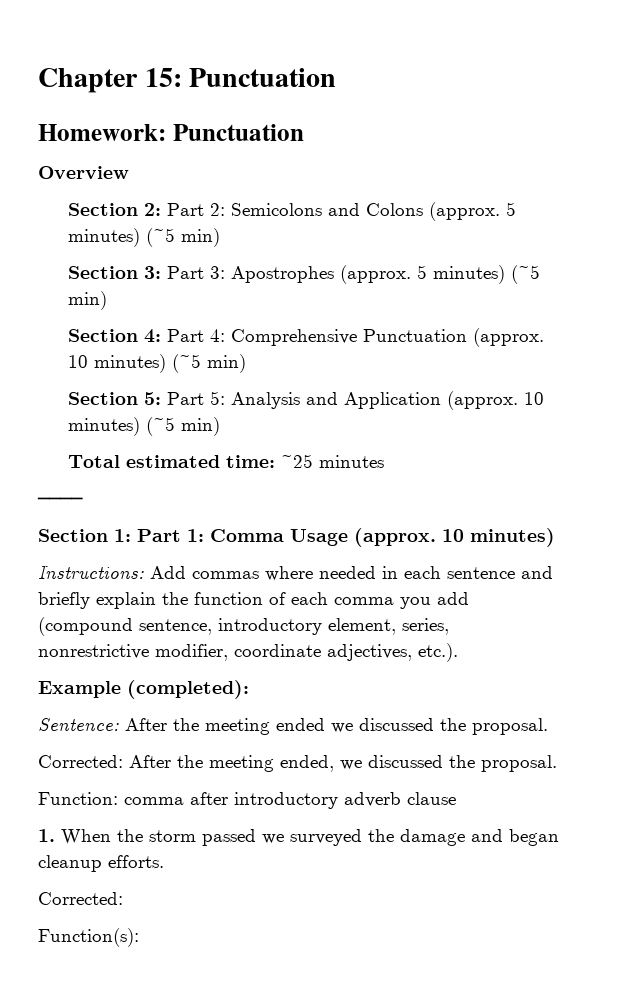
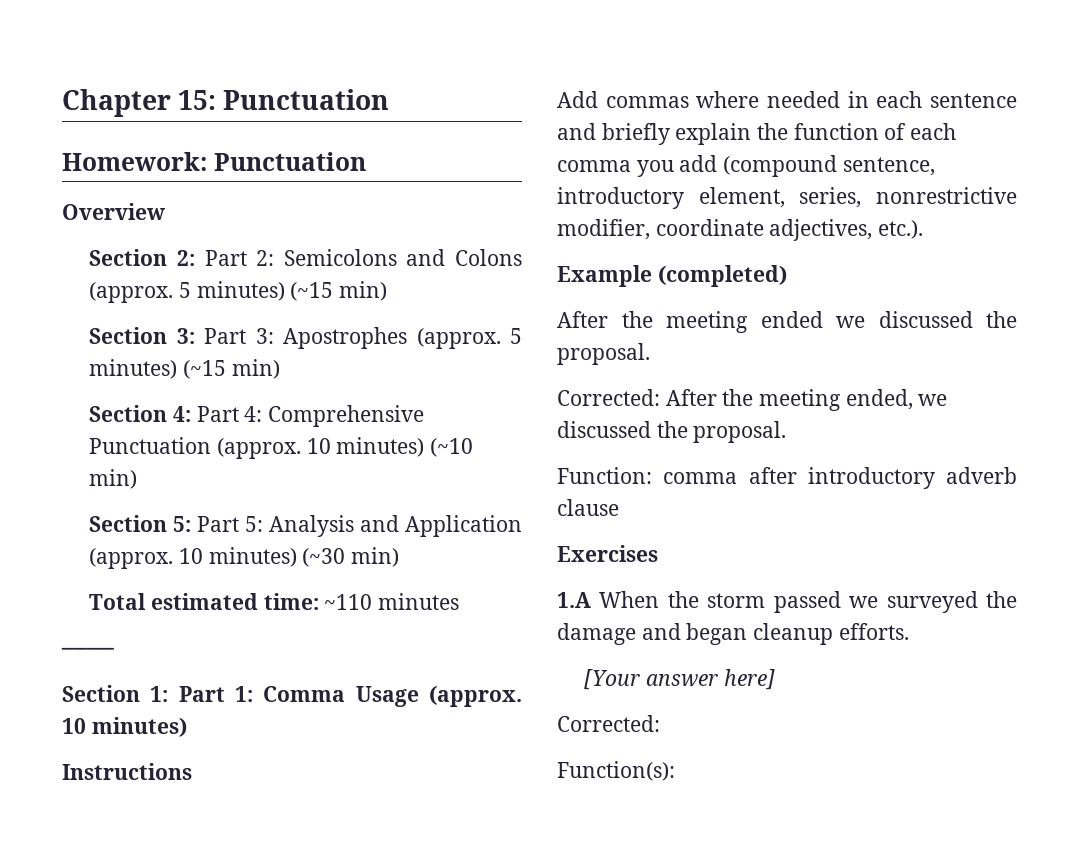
- Section 2: Part 2: Semicolons and Colons (approx. 5 minutes) (~5 min)
+ Section 2: Part 2: Semicolons and Colons (approx. 5 minutes) (~15 min)
- Section 3: Part 3: Apostrophes (approx. 5 minutes) (~5 min)
+ Section 3: Part 3: Apostrophes (approx. 5 minutes) (~15 min)
- Section 4: Part 4: Comprehensive Punctuation (approx. 10 minutes) (~5 min)
+ Section 4: Part 4: Comprehensive Punctuation (approx. 10 minutes) (~10 min)
- Section 5: Part 5: Analysis and Application (approx. 10 minutes) (~5 min)
+ Section 5: Part 5: Analysis and Application (approx. 10 minutes) (~30 min)
- Total estimated time: ~25 minutes
+ Total estimated time: ~110 minutes
- Instructions: Add commas where needed in each sentence and briefly explain the function of each comma you add (compound sentence, introductory element, series, nonrestrictive modifier, coordinate adjectives, etc.).
+ Instructions
+ Add commas where needed in each sentence and briefly explain the function of each comma you add (compound sentence, introductory element, series, nonrestrictive modifier, coordinate adjectives, etc.).
- Example (completed):
- Sentence: After the meeting ended we discussed the proposal.
+ Example (completed)
+ After the meeting ended we discussed the proposal.
- 1. When the storm passed we surveyed the damage and began cleanup efforts.
+ Exercises
+ 1.A When the storm passed we surveyed the damage and began cleanup efforts.
+ [Your answer here]

